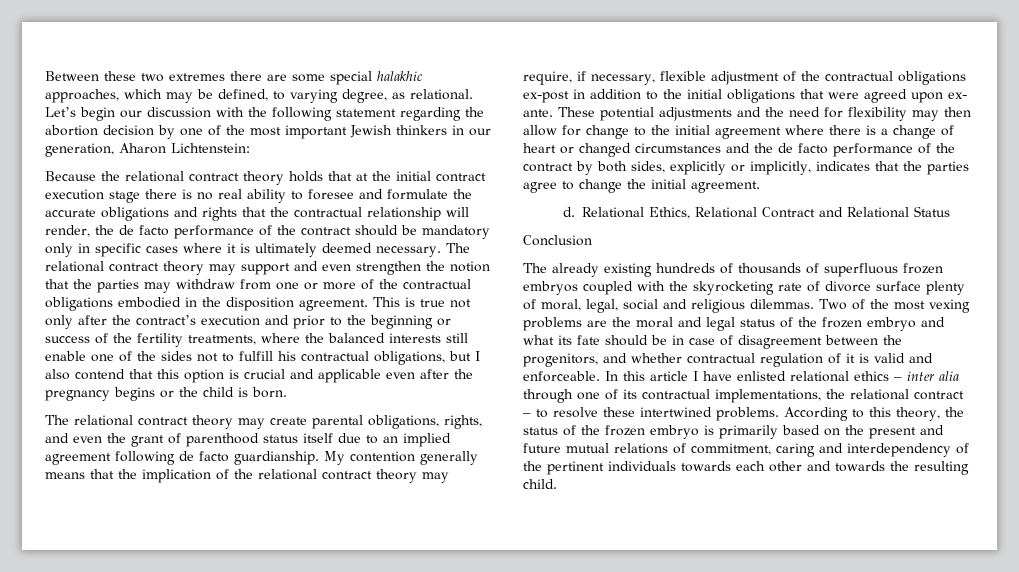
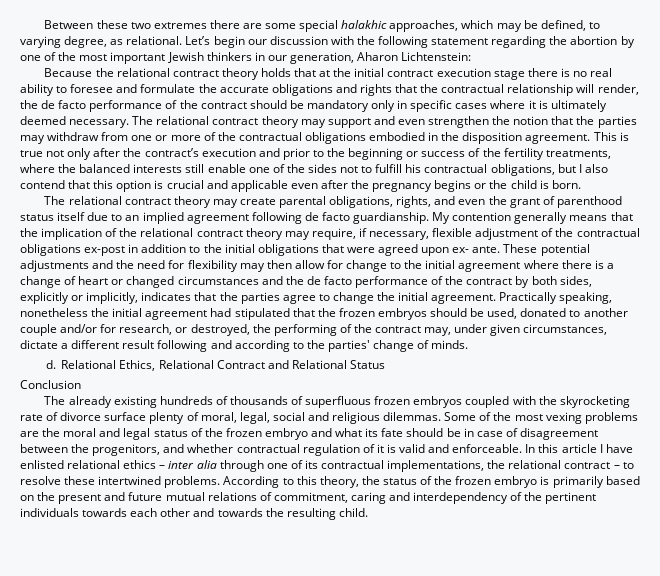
- Let’s begin our discussion with the following statement regarding the abortion decision by one of the most important Jewish thinkers in our generation, Aharon Lichtenstein:
+ Let’s begin our discussion with the following statement regarding the abortion by one of the most important Jewish thinkers in our generation, Aharon Lichtenstein:
+ Practically speaking, nonetheless the initial agreement had stipulated that the frozen embryos should be used, donated to another couple and/or for research, or destroyed, the performing of the contract may, under given circumstances, dictate a different result following and according to the parties' change of minds.
- Two of the most vexing problems are the moral and legal status of the frozen embryo and what its fate should be in case of disagreement between the progenitors, and whether contractual regulation of it is valid and enforceable.
+ Some of the most vexing problems are the moral and legal status of the frozen embryo and what its fate should be in case of disagreement between the progenitors, and whether contractual regulation of it is valid and enforceable.

